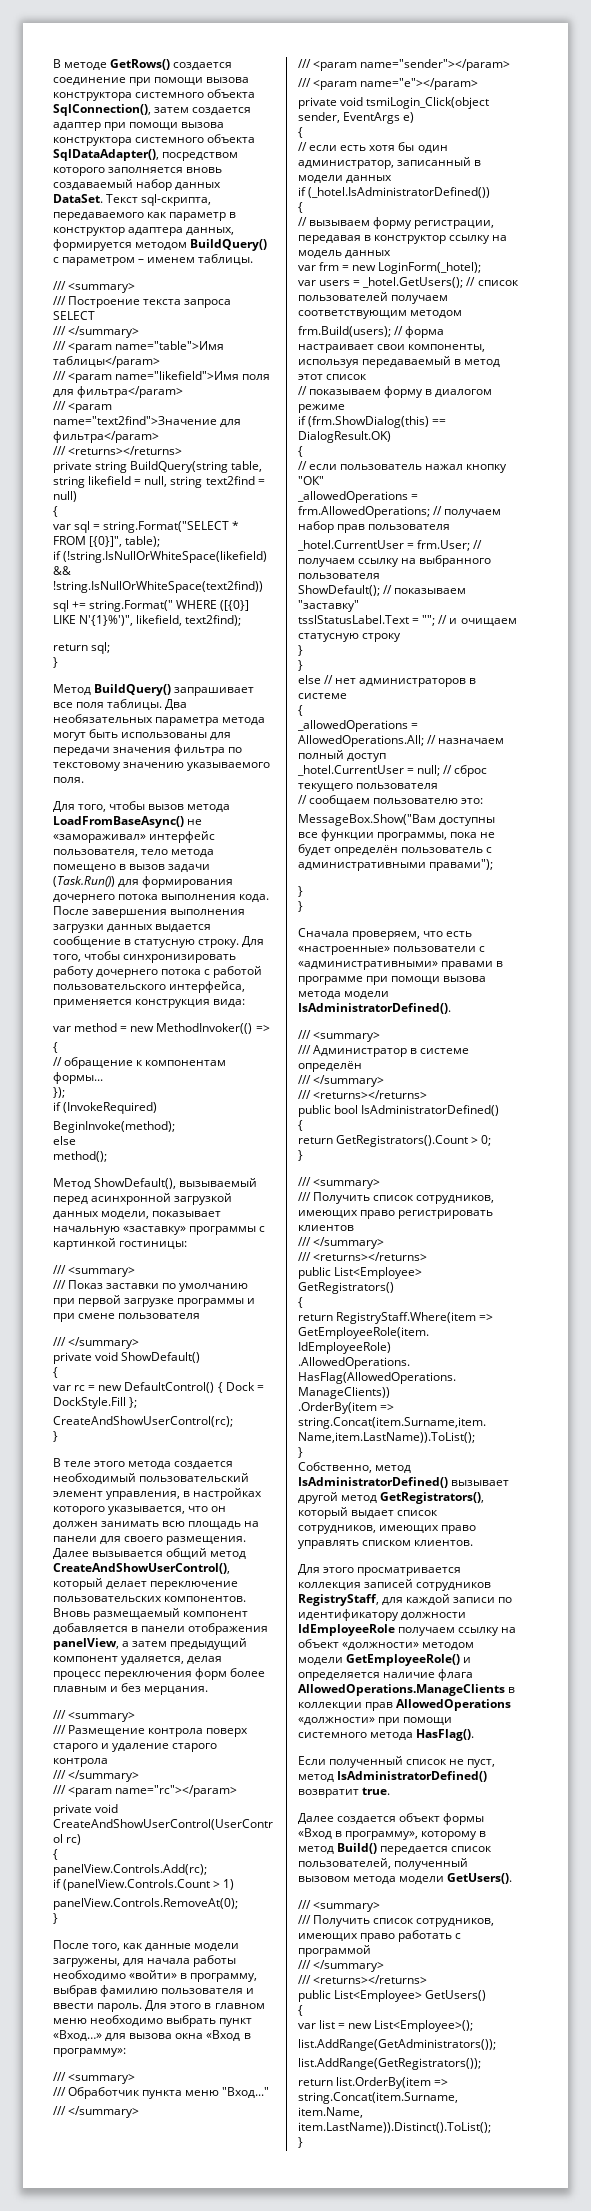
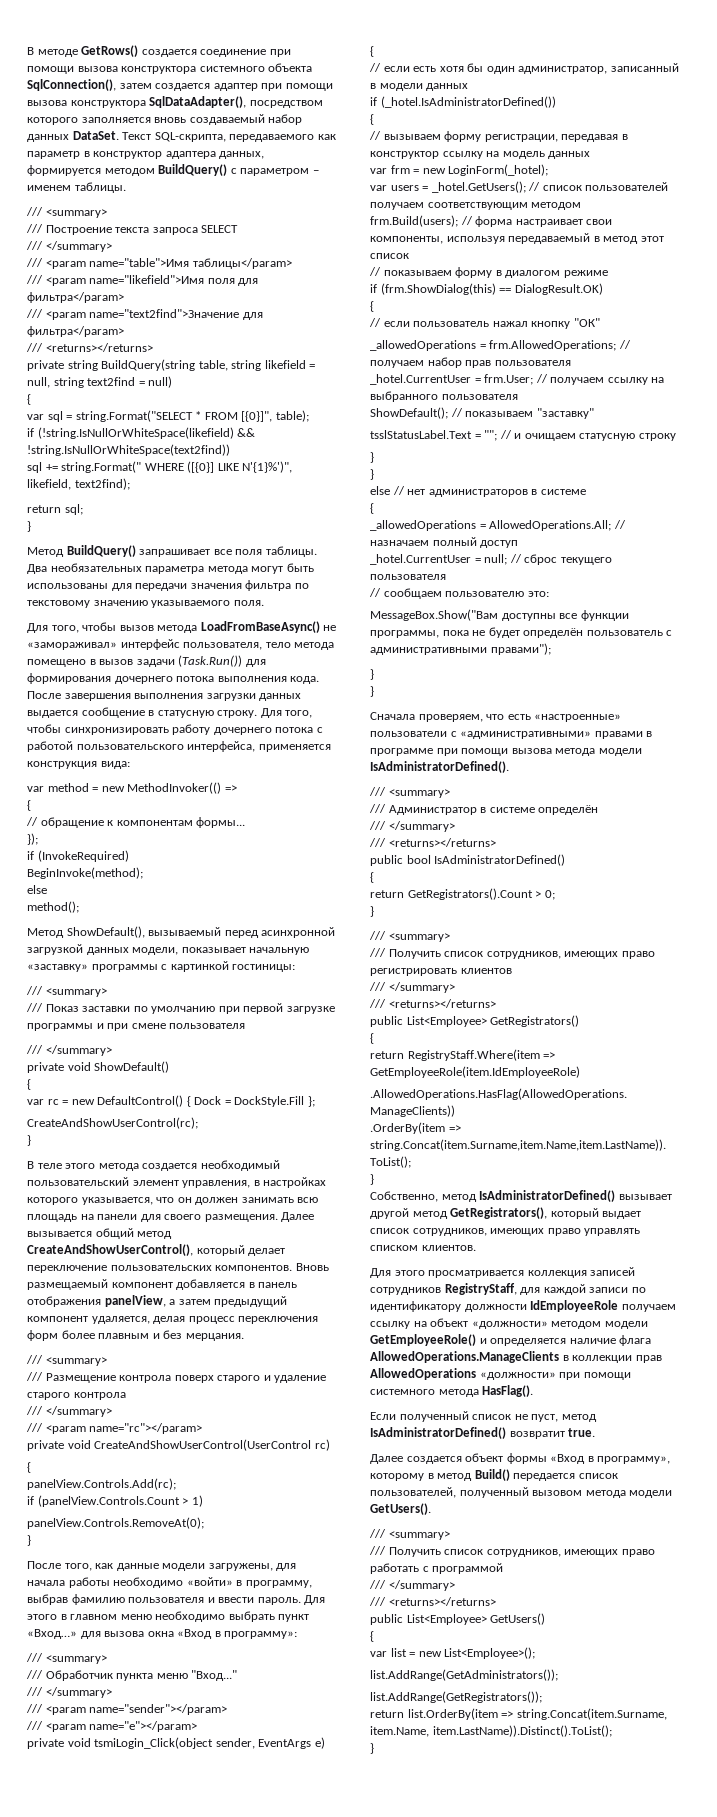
- В методе GetRows() создается соединение при помощи вызова конструктора системного объекта SqlConnection(), затем создается адаптер при помощи вызова конструктора системного объекта SqlDataAdapter(), посредством которого заполняется вновь создаваемый набор данных DataSet.
+ В методе GetRows() создается соединение при помощи вызова конструктора системного объекта SqlConnection(), затем создается адаптер при помощи вызова конструктора SqlDataAdapter(), посредством которого заполняется вновь создаваемый набор данных DataSet.
- Текст sql-скрипта, передаваемого как параметр в конструктор адаптера данных, формируется методом BuildQuery() с параметром – именем таблицы.
+ Текст SQL-скрипта, передаваемого как параметр в конструктор адаптера данных, формируется методом BuildQuery() с параметром – именем таблицы.
- Вновь размещаемый компонент добавляется в панели отображения panelView, а затем предыдущий компонент удаляется, делая процесс переключения форм более плавным и без мерцания.
+ Вновь размещаемый компонент добавляется в панель отображения panelView, а затем предыдущий компонент удаляется, делая процесс переключения форм более плавным и без мерцания.

